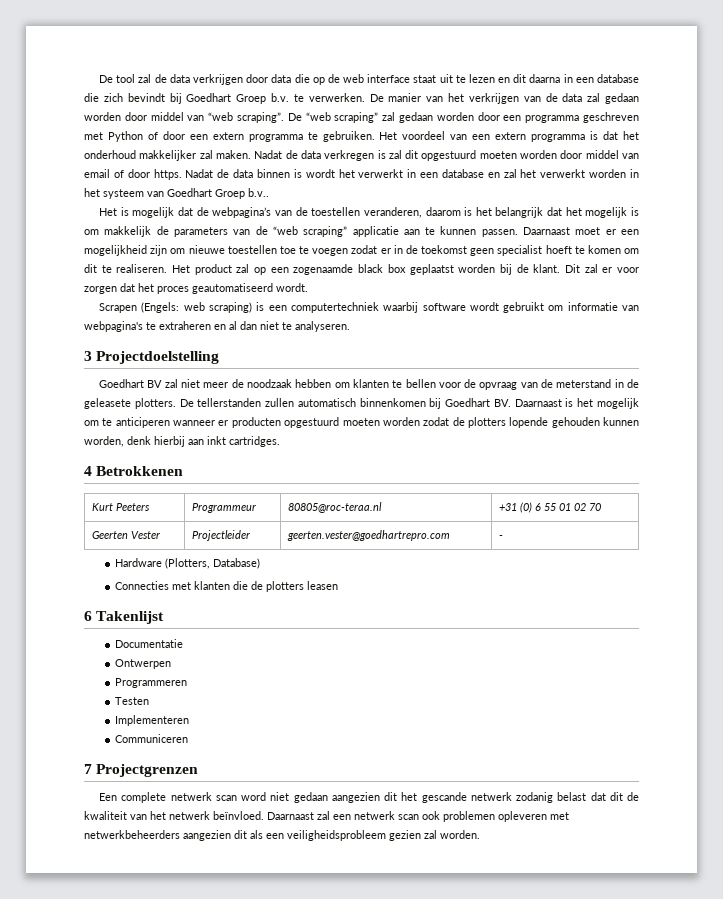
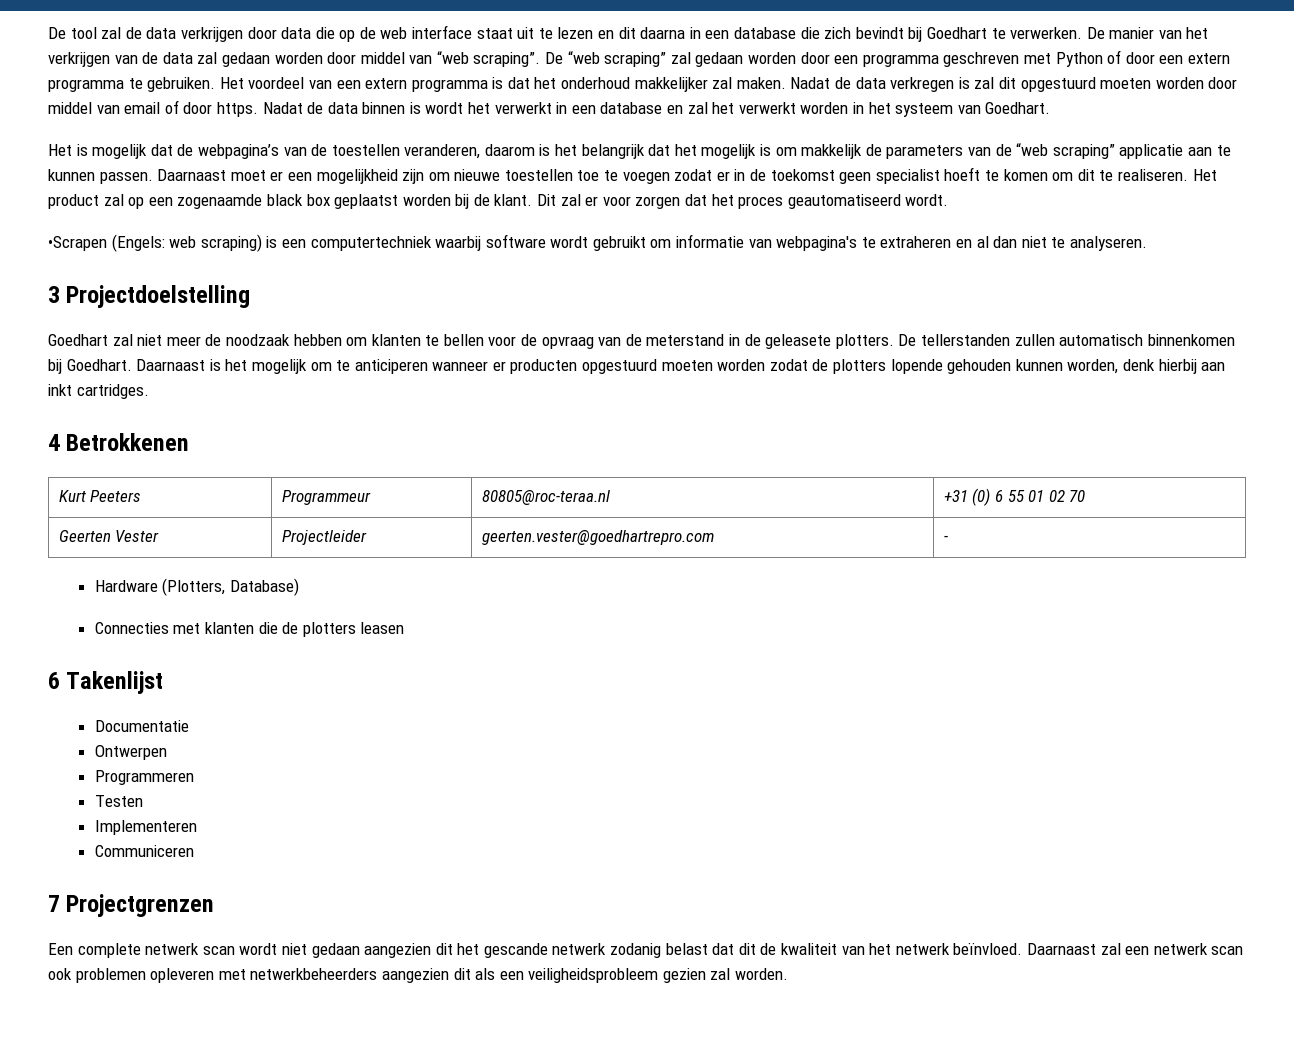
- De tool zal de data verkrijgen door data die op de web interface staat uit te lezen en dit daarna in een database die zich bevindt bij Goedhart Groep b.v. te verwerken.
+ De tool zal de data verkrijgen door data die op de web interface staat uit te lezen en dit daarna in een database die zich bevindt bij Goedhart te verwerken.
- Nadat de data binnen is wordt het verwerkt in een database en zal het verwerkt worden in het systeem van Goedhart Groep b.v..
+ Nadat de data binnen is wordt het verwerkt in een database en zal het verwerkt worden in het systeem van Goedhart.
- Scrapen (Engels: web scraping) is een computertechniek waarbij software wordt gebruikt om informatie van webpagina's te extraheren en al dan niet te analyseren.
+ •Scrapen (Engels: web scraping) is een computertechniek waarbij software wordt gebruikt om informatie van webpagina's te extraheren en al dan niet te analyseren.
- Goedhart BV zal niet meer de noodzaak hebben om klanten te bellen voor de opvraag van de meterstand in de geleasete plotters.
+ Goedhart zal niet meer de noodzaak hebben om klanten te bellen voor de opvraag van de meterstand in de geleasete plotters.
- De tellerstanden zullen automatisch binnenkomen bij Goedhart BV. Daarnaast is het mogelijk om te anticiperen wanneer er producten opgestuurd moeten worden zodat de plotters lopende gehouden kunnen worden, denk hierbij aan inkt cartridges.
+ De tellerstanden zullen automatisch binnenkomen bij Goedhart. Daarnaast is het mogelijk om te anticiperen wanneer er producten opgestuurd moeten worden zodat de plotters lopende gehouden kunnen worden, denk hierbij aan inkt cartridges.
- Een complete netwerk scan word niet gedaan aangezien dit het gescande netwerk zodanig belast dat dit de kwaliteit van het netwerk beïnvloed.
+ Een complete netwerk scan wordt niet gedaan aangezien dit het gescande netwerk zodanig belast dat dit de kwaliteit van het netwerk beïnvloed.

